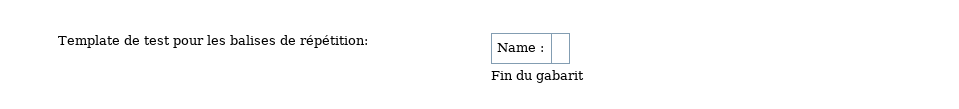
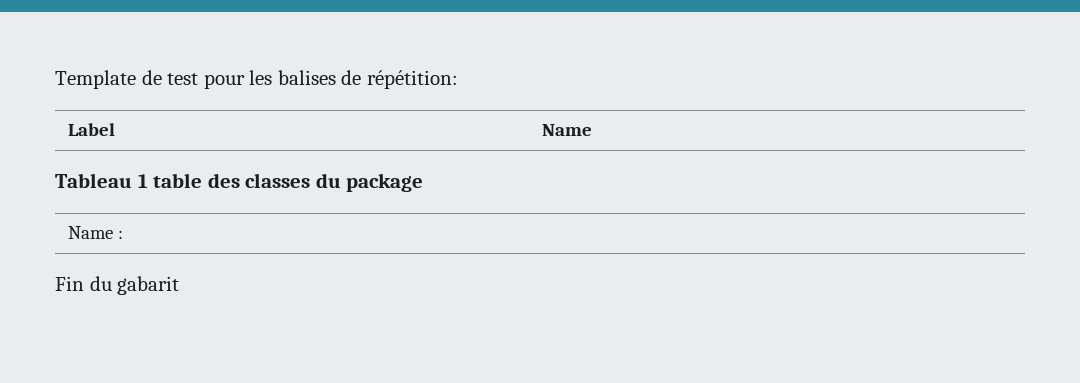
+ Label | Name
+ Tableau 1 table des classes du package

